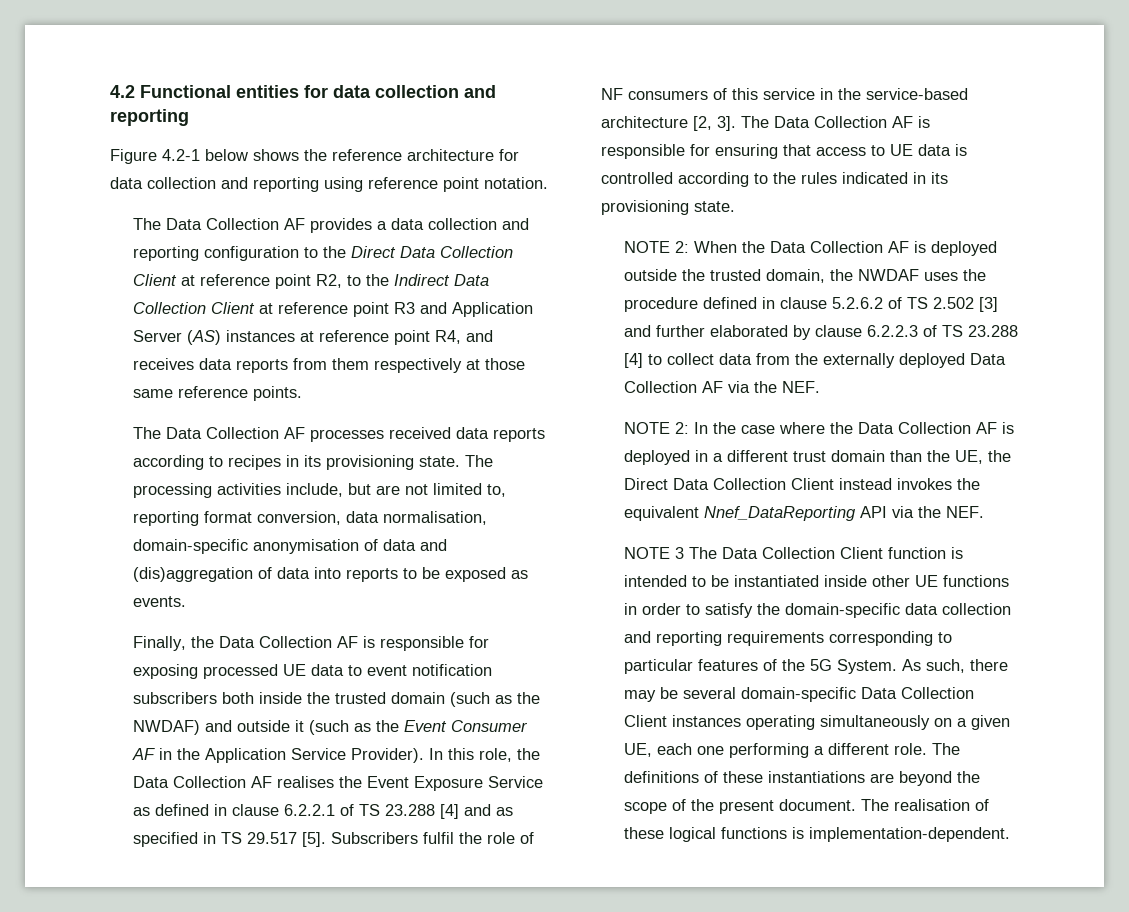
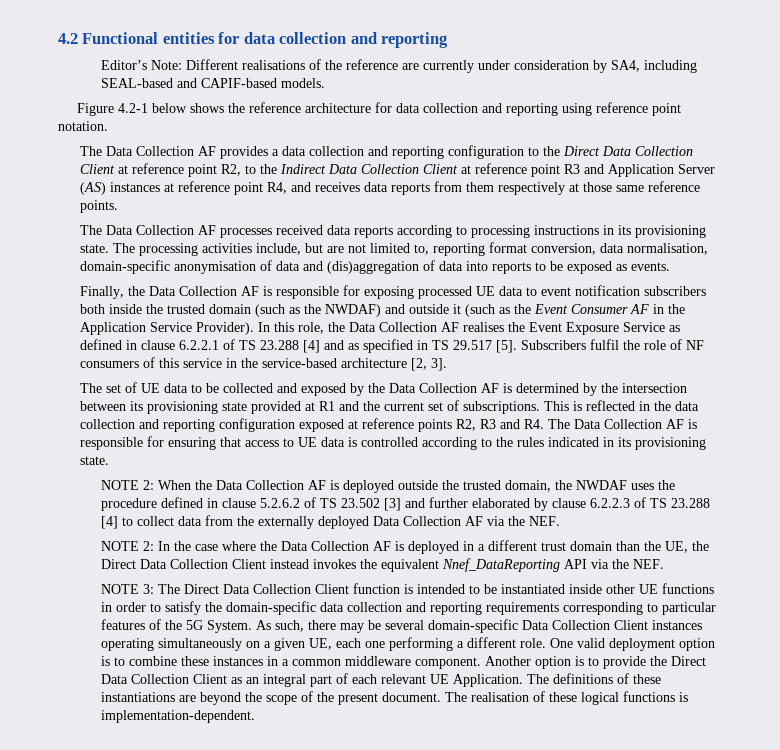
+ Editor’s Note: Different realisations of the reference are currently under consideration by SA4, including SEAL-based and CAPIF-based models.
- The Data Collection AF processes received data reports according to recipes in its provisioning state.
+ The Data Collection AF processes received data reports according to processing instructions in its provisioning state.
- Subscribers fulfil the role of NF consumers of this service in the service-based architecture [2, 3]. The Data Collection AF is responsible for ensuring that access to UE data is controlled according to the rules indicated in its provisioning state.
+ Subscribers fulfil the role of NF consumers of this service in the service-based architecture [2, 3].
+ The set of UE data to be collected and exposed by the Data Collection AF is determined by the intersection between its provisioning state provided at R1 and the current set of subscriptions. This is reflected in the data collection and reporting configuration exposed at reference points R2, R3 and R4. The Data Collection AF is responsible for ensuring that access to UE data is controlled according to the rules indicated in its provisioning state.
- NOTE 2: When the Data Collection AF is deployed outside the trusted domain, the NWDAF uses the procedure defined in clause 5.2.6.2 of TS 2.502 [3] and further elaborated by clause 6.2.2.3 of TS 23.288 [4] to collect data from the externally deployed Data Collection AF via the NEF.
+ NOTE 2: When the Data Collection AF is deployed outside the trusted domain, the NWDAF uses the procedure defined in clause 5.2.6.2 of TS 23.502 [3] and further elaborated by clause 6.2.2.3 of TS 23.288 [4] to collect data from the externally deployed Data Collection AF via the NEF.
- NOTE 3 The Data Collection Client function is intended to be instantiated inside other UE functions in order to satisfy the domain-specific data collection and reporting requirements corresponding to particular features of the 5G System.
+ NOTE 3: The Direct Data Collection Client function is intended to be instantiated inside other UE functions in order to satisfy the domain-specific data collection and reporting requirements corresponding to particular features of the 5G System.
+ One valid deployment option is to combine these instances in a common middleware component. Another option is to provide the Direct Data Collection Client as an integral part of each relevant UE Application.

